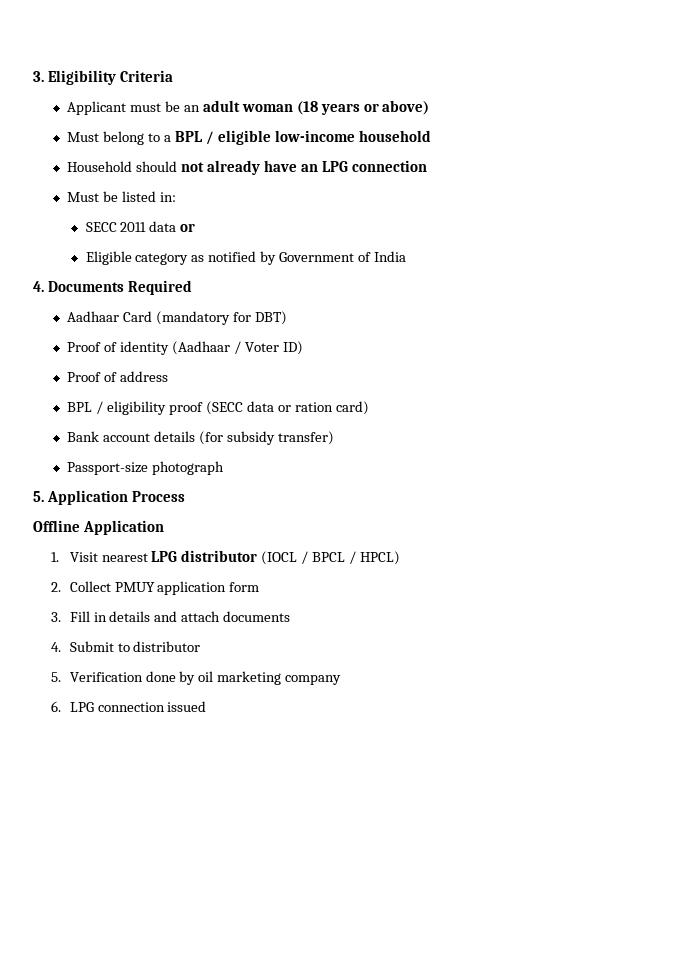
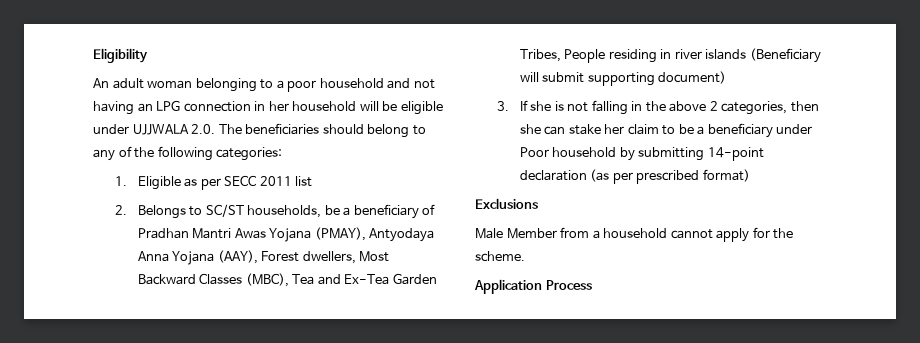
- 3. Eligibility Criteria
- Applicant must be an adult woman (18 years or above)
- Must belong to a BPL / eligible low-income household
- Household should not already have an LPG connection
- Must be listed in:
- SECC 2011 data or
- Eligible category as notified by Government of India
- 4. Documents Required
- Aadhaar Card (mandatory for DBT)
- Proof of identity (Aadhaar / Voter ID)
- Proof of address
- BPL / eligibility proof (SECC data or ration card)
- Bank account details (for subsidy transfer)
- Passport-size photograph
- 5. Application Process
- Offline Application
- 1. Visit nearest LPG distributor (IOCL / BPCL / HPCL)
- 2. Collect PMUY application form
- 3. Fill in details and attach documents
- 4. Submit to distributor
- 5. Verification done by oil marketing company
- 6. LPG connection issued
+ Eligibility
+ An adult woman belonging to a poor household and not having an LPG connection in her household will be eligible under UJJWALA 2.0. The beneficiaries should belong to any of the following categories:
+ 1. Eligible as per SECC 2011 list
+ 2. Belongs to SC/ST households, be a beneficiary of Pradhan Mantri Awas Yojana (PMAY), Antyodaya Anna Yojana (AAY), Forest dwellers, Most Backward Classes (MBC), Tea and Ex-Tea Garden Tribes, People residing in river islands (Beneficiary will submit supporting document)
+ 3. If she is not falling in the above 2 categories, then she can stake her claim to be a beneficiary under Poor household by submitting 14-point declaration (as per prescribed format)
+ Exclusions
+ Male Member from a household cannot apply for the scheme.
+ Application Process

